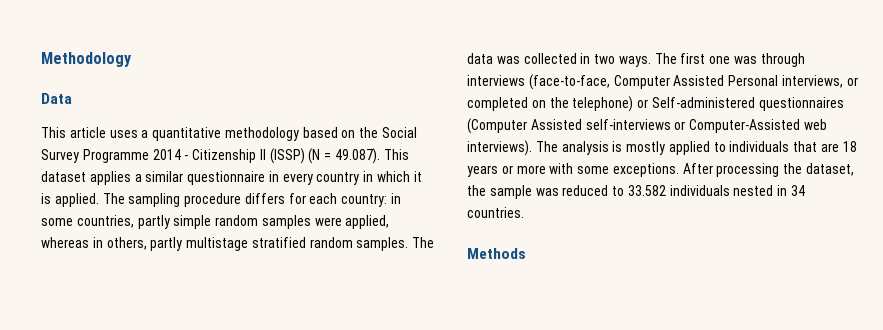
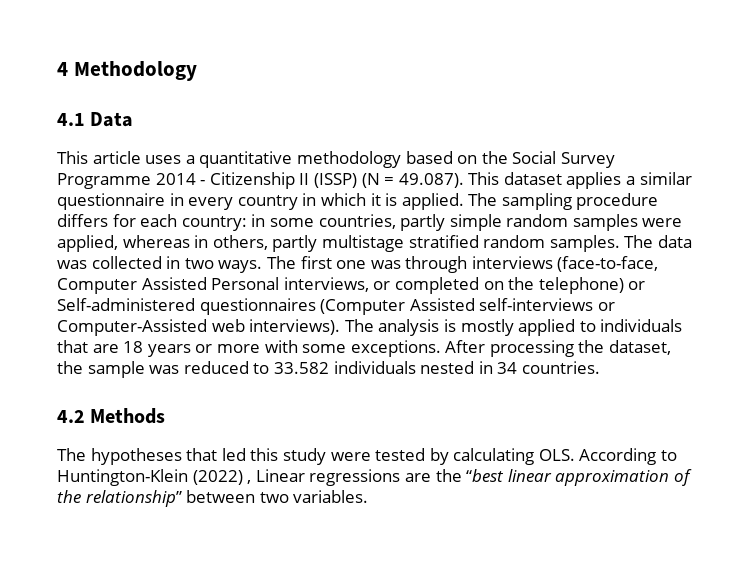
- Methodology
+ 4 Methodology
- Data
+ 4.1 Data
- Methods
+ 4.2 Methods
+ The hypotheses that led this study were tested by calculating OLS. According to Huntington-Klein (2022) , Linear regressions are the “best linear approximation of the relationship” between two variables.

